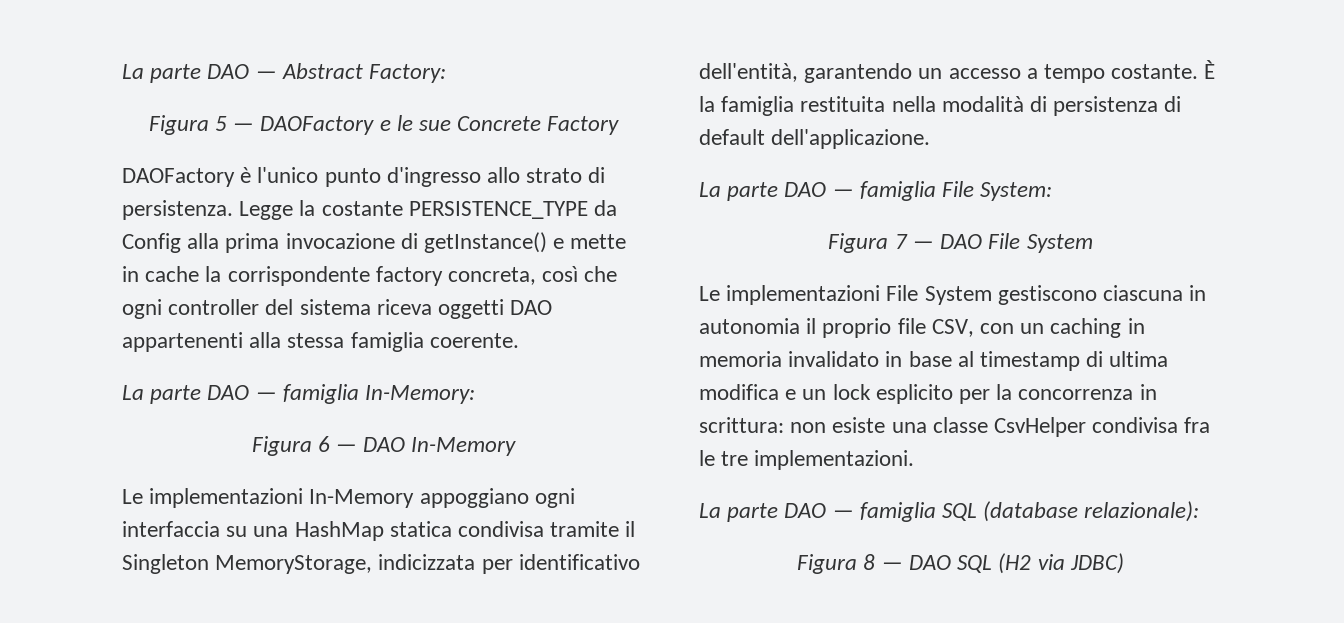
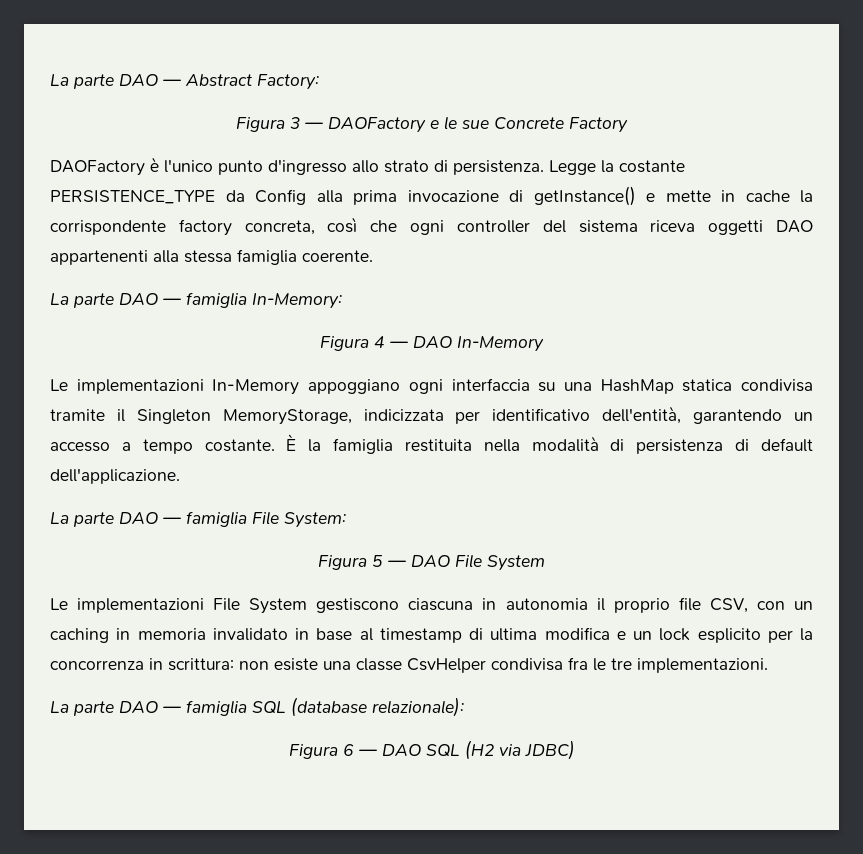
- Figura 5 — DAOFactory e le sue Concrete Factory
+ Figura 3 — DAOFactory e le sue Concrete Factory
- Figura 6 — DAO In-Memory
+ Figura 4 — DAO In-Memory
- Figura 7 — DAO File System
+ Figura 5 — DAO File System
- Figura 8 — DAO SQL (H2 via JDBC)
+ Figura 6 — DAO SQL (H2 via JDBC)

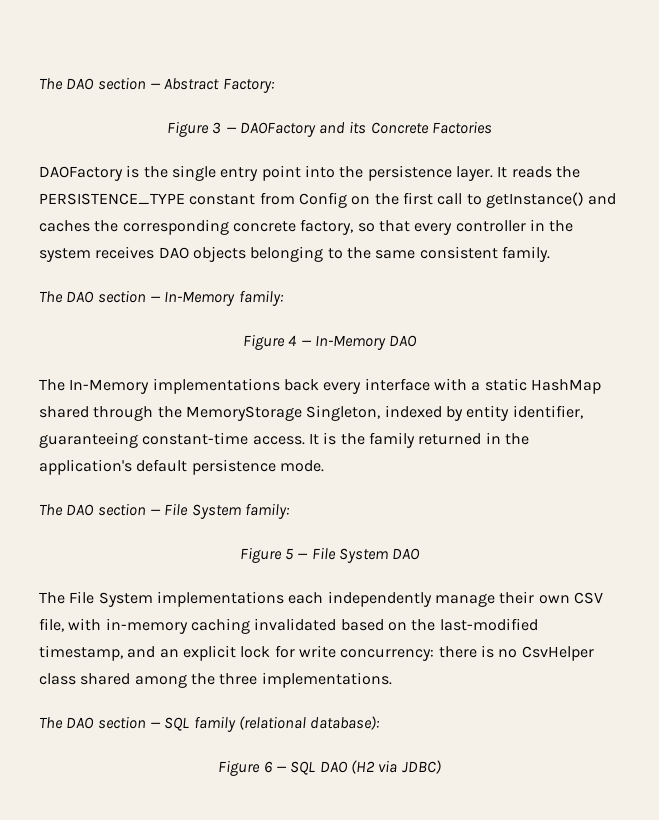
- La parte DAO — Abstract Factory:
+ The DAO section — Abstract Factory:
- Figura 3 — DAOFactory e le sue Concrete Factory
- DAOFactory è l'unico punto d'ingresso allo strato di persistenza. Legge la costante PERSISTENCE_TYPE da Config alla prima invocazione di getInstance() e mette in cache la corrispondente factory concreta, così che ogni controller del sistema riceva oggetti DAO appartenenti alla stessa famiglia coerente.
- La parte DAO — famiglia In-Memory:
- Figura 4 — DAO In-Memory
- Le implementazioni In-Memory appoggiano ogni interfaccia su una HashMap statica condivisa tramite il Singleton MemoryStorage, indicizzata per identificativo dell'entità, garantendo un accesso a tempo costante. È la famiglia restituita nella modalità di persistenza di default dell'applicazione.
- La parte DAO — famiglia File System:
- Figura 5 — DAO File System
- Le implementazioni File System gestiscono ciascuna in autonomia il proprio file CSV, con un caching in memoria invalidato in base al timestamp di ultima modifica e un lock esplicito per la concorrenza in scrittura: non esiste una classe CsvHelper condivisa fra le tre implementazioni.
- La parte DAO — famiglia SQL (database relazionale):
- Figura 6 — DAO SQL (H2 via JDBC)
+ Figure 3 — DAOFactory and its Concrete Factories
+ DAOFactory is the single entry point into the persistence layer. It reads the PERSISTENCE_TYPE constant from Config on the first call to getInstance() and caches the corresponding concrete factory, so that every controller in the system receives DAO objects belonging to the same consistent family.
+ The DAO section — In-Memory family:
+ Figure 4 — In-Memory DAO
+ The In-Memory implementations back every interface with a static HashMap shared through the MemoryStorage Singleton, indexed by entity identifier, guaranteeing constant-time access. It is the family returned in the application's default persistence mode.
+ The DAO section — File System family:
+ Figure 5 — File System DAO
+ The File System implementations each independently manage their own CSV file, with in-memory caching invalidated based on the last-modified timestamp, and an explicit lock for write concurrency: there is no CsvHelper class shared among the three implementations.
+ The DAO section — SQL family (relational database):
+ Figure 6 — SQL DAO (H2 via JDBC)

